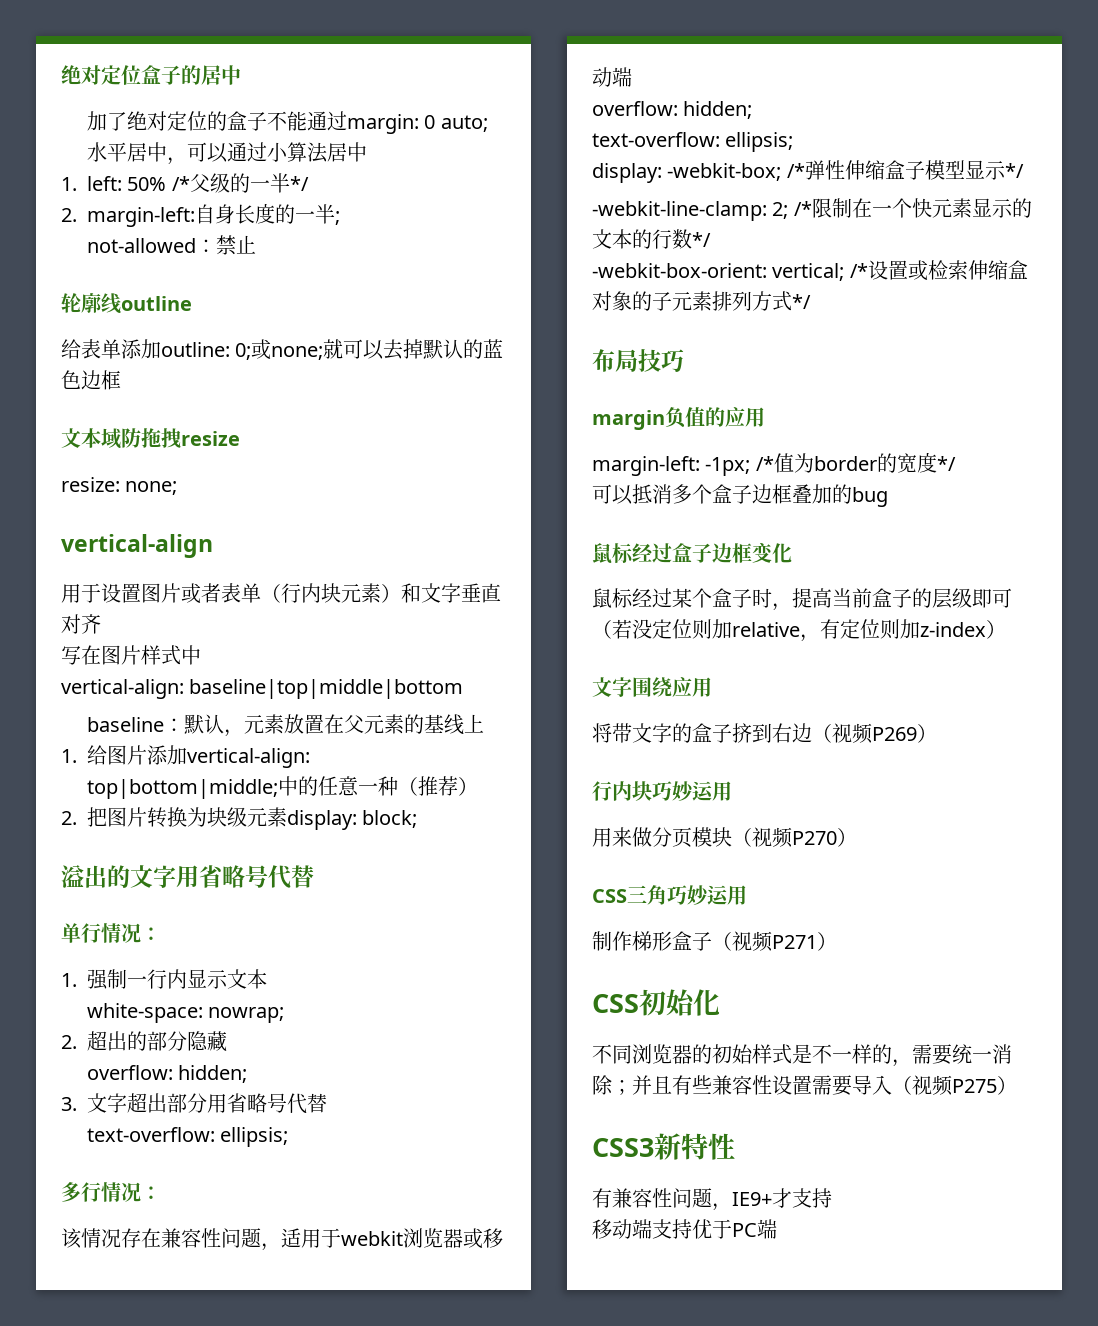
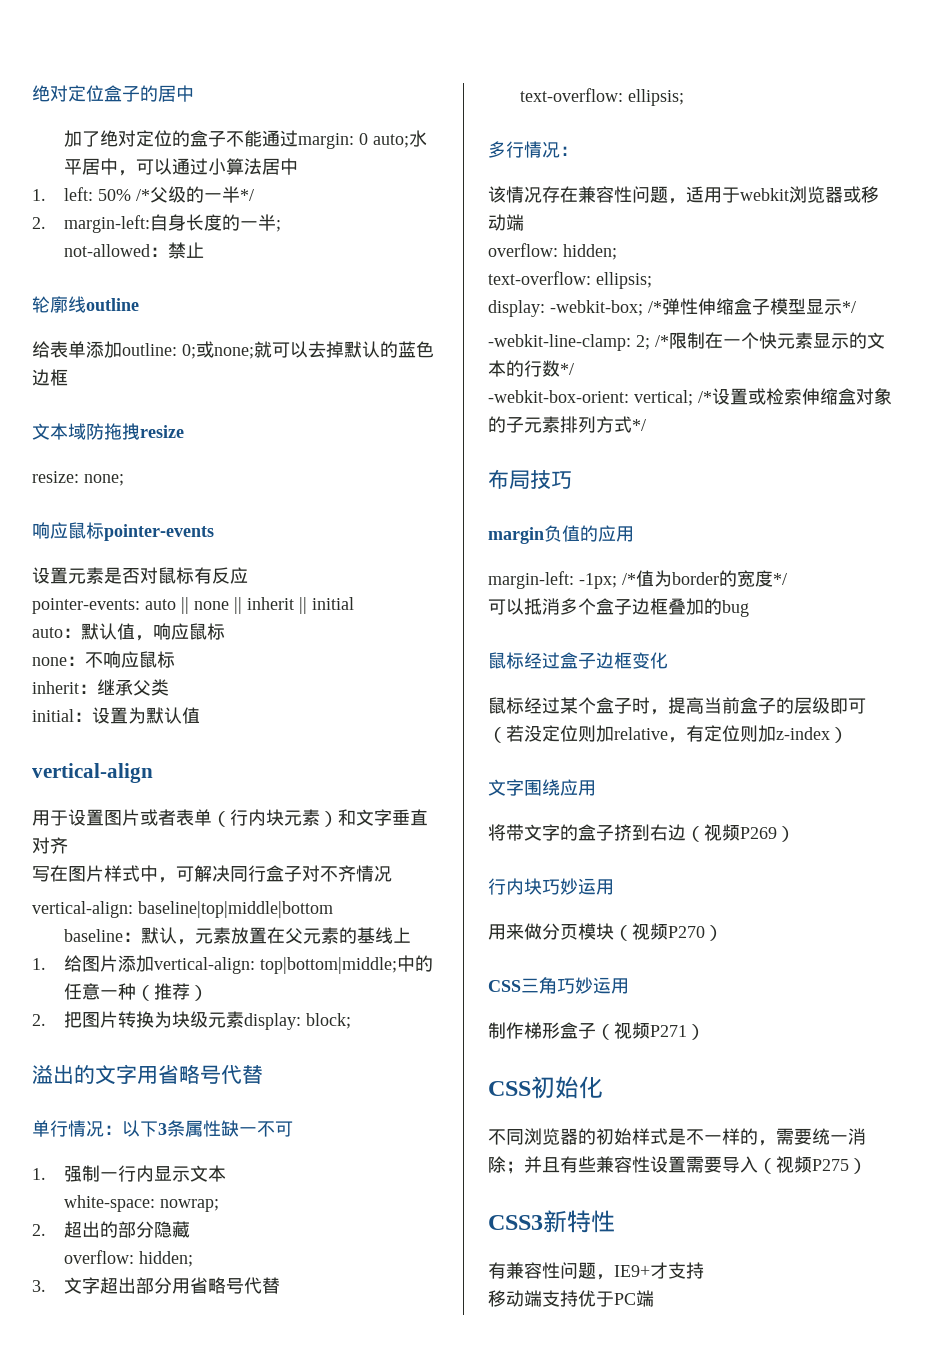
+ 响应鼠标pointer-events
+ 设置元素是否对鼠标有反应
+ pointer-events: auto || none || inherit || initial
+ auto：默认值，响应鼠标
+ none：不响应鼠标
+ inherit：继承父类
+ initial：设置为默认值
- 写在图片样式中
+ 写在图片样式中，可解决同行盒子对不齐情况
- 单行情况：
+ 单行情况：以下3条属性缺一不可

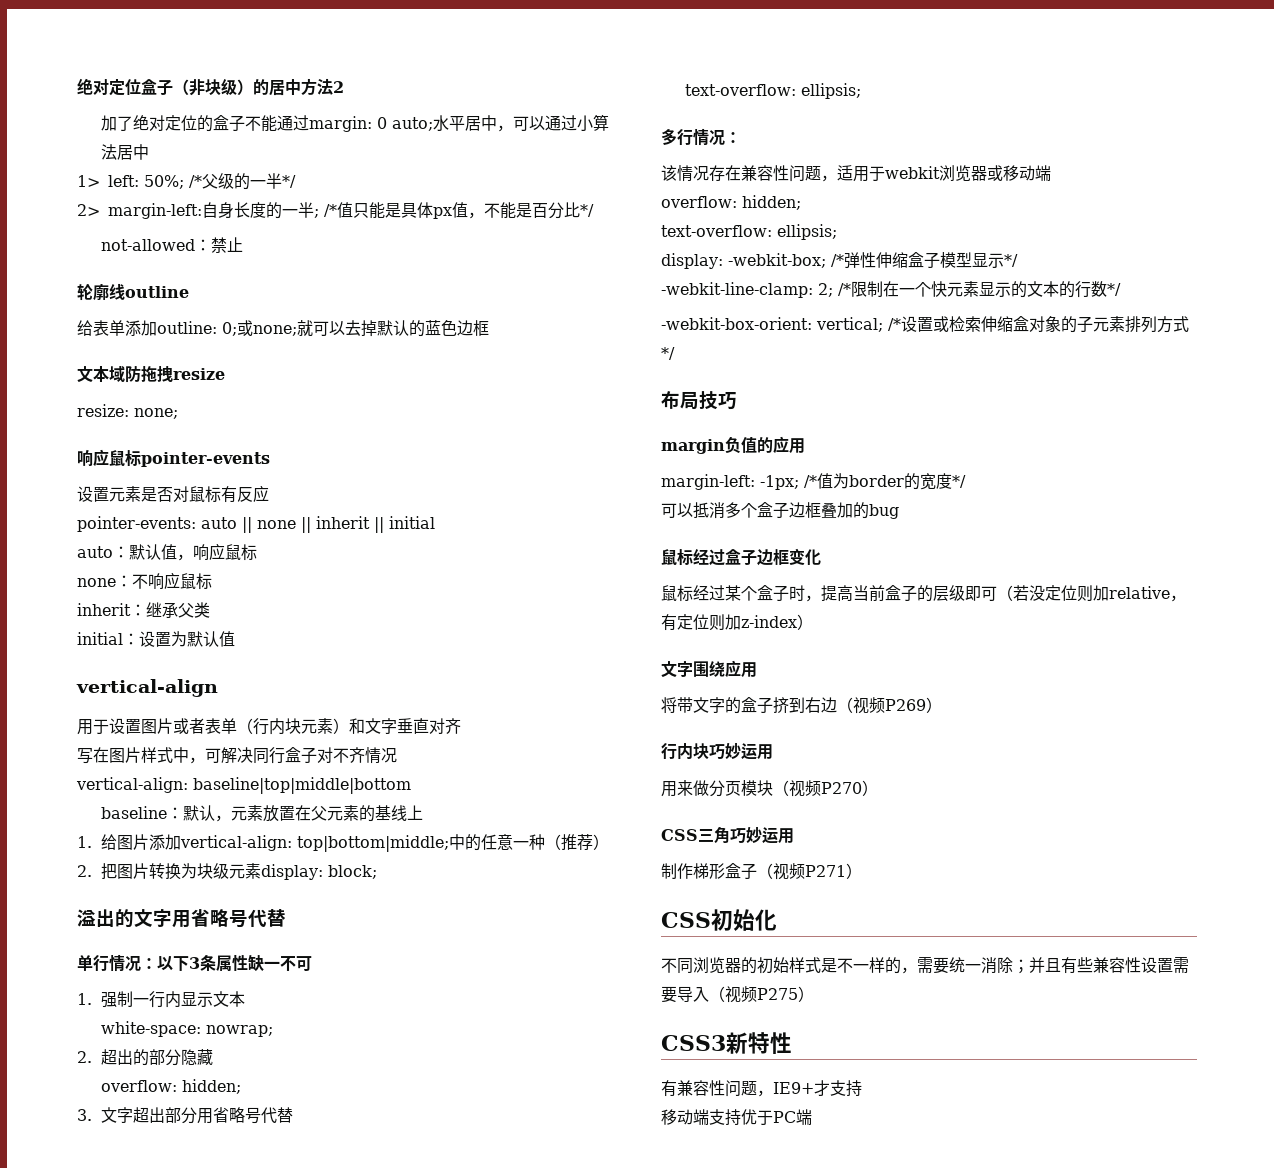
- 绝对定位盒子的居中
+ 绝对定位盒子（非块级）的居中方法2
- 1. left: 50% /*父级的一半*/
+ 1> left: 50%; /*父级的一半*/
- 2. margin-left:自身长度的一半;
+ 2> margin-left:自身长度的一半; /*值只能是具体px值，不能是百分比*/

